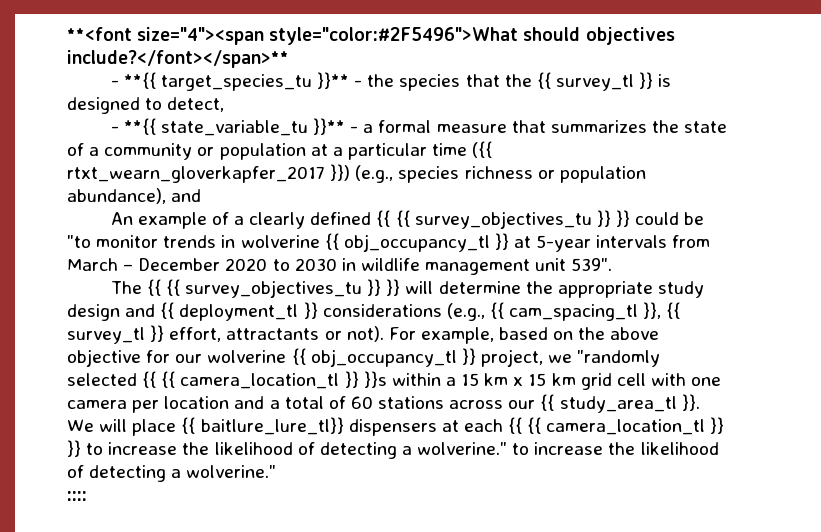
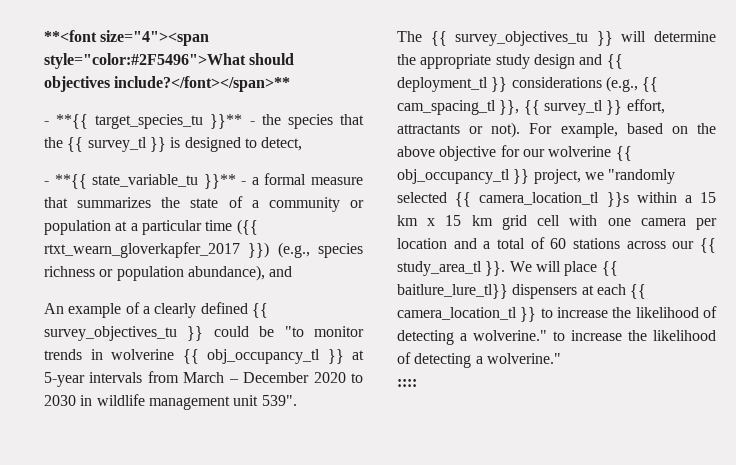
- An example of a clearly defined {{ {{ survey_objectives_tu }} }} could be "to monitor trends in wolverine {{ obj_occupancy_tl }} at 5-year intervals from March – December 2020 to 2030 in wildlife management unit 539".
+ An example of a clearly defined {{ survey_objectives_tu }} could be "to monitor trends in wolverine {{ obj_occupancy_tl }} at 5-year intervals from March – December 2020 to 2030 in wildlife management unit 539".
- The {{ {{ survey_objectives_tu }} }} will determine the appropriate study design and {{ deployment_tl }} considerations (e.g., {{ cam_spacing_tl }}, {{ survey_tl }} effort, attractants or not).
+ The {{ survey_objectives_tu }} will determine the appropriate study design and {{ deployment_tl }} considerations (e.g., {{ cam_spacing_tl }}, {{ survey_tl }} effort, attractants or not).
- For example, based on the above objective for our wolverine {{ obj_occupancy_tl }} project, we "randomly selected {{ {{ camera_location_tl }} }}s within a 15 km x 15 km grid cell with one camera per location and a total of 60 stations across our {{ study_area_tl }}.
+ For example, based on the above objective for our wolverine {{ obj_occupancy_tl }} project, we "randomly selected {{ camera_location_tl }}s within a 15 km x 15 km grid cell with one camera per location and a total of 60 stations across our {{ study_area_tl }}.
- We will place {{ baitlure_lure_tl}} dispensers at each {{ {{ camera_location_tl }} }} to increase the likelihood of detecting a wolverine." to increase the likelihood of detecting a wolverine."
+ We will place {{ baitlure_lure_tl}} dispensers at each {{ camera_location_tl }} to increase the likelihood of detecting a wolverine." to increase the likelihood of detecting a wolverine."

